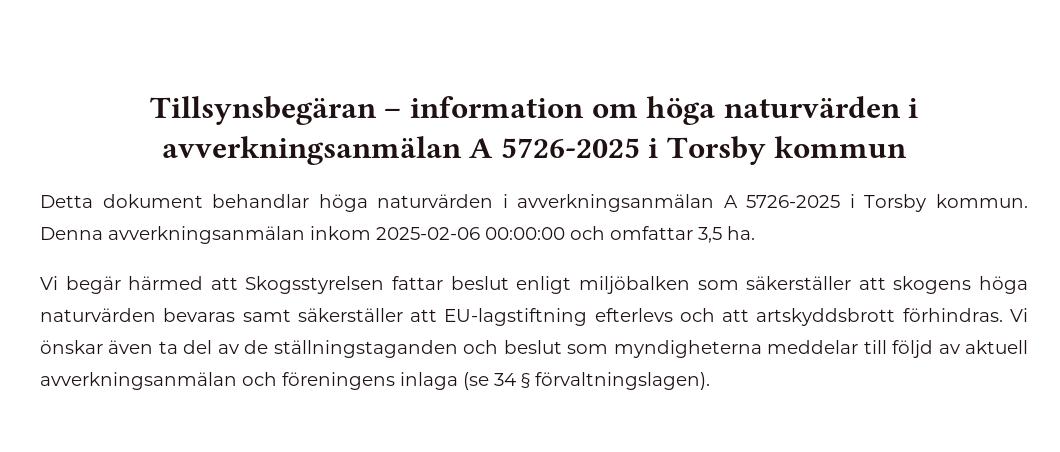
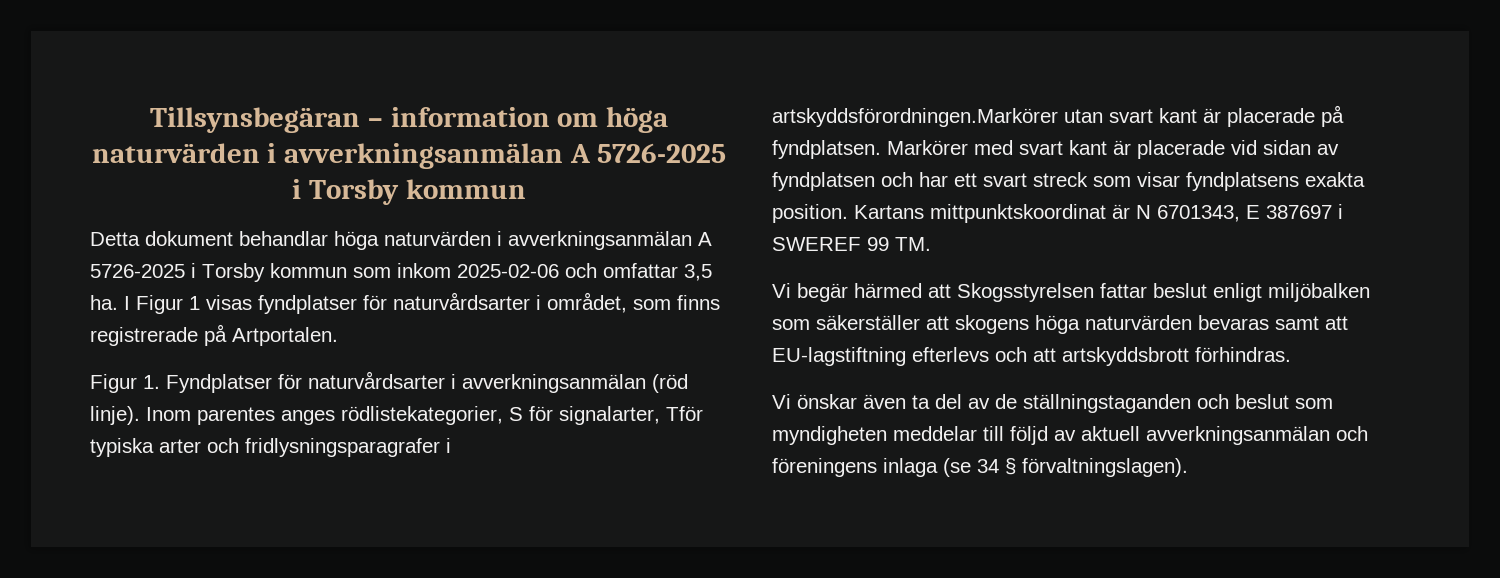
- Detta dokument behandlar höga naturvärden i avverkningsanmälan A 5726-2025 i Torsby kommun. Denna avverkningsanmälan inkom 2025-02-06 00:00:00 och omfattar 3,5 ha.
+ Detta dokument behandlar höga naturvärden i avverkningsanmälan A 5726-2025 i Torsby kommun som inkom 2025-02-06 och omfattar 3,5 ha. I Figur 1 visas fyndplatser för naturvårdsarter i området, som finns registrerade på Artportalen.
+ Figur 1. Fyndplatser för naturvårdsarter i avverkningsanmälan (röd linje). Inom parentes anges rödlistekategorier, S för signalarter, Tför typiska arter och fridlysningsparagrafer i artskyddsförordningen.Markörer utan svart kant är placerade på fyndplatsen. Markörer med svart kant är placerade vid sidan av fyndplatsen och har ett svart streck som visar fyndplatsens exakta position. Kartans mittpunktskoordinat är N 6701343, E 387697 i SWEREF 99 TM.
- Vi begär härmed att Skogsstyrelsen fattar beslut enligt miljöbalken som säkerställer att skogens höga naturvärden bevaras samt säkerställer att EU-lagstiftning efterlevs och att artskyddsbrott förhindras. Vi önskar även ta del av de ställningstaganden och beslut som myndigheterna meddelar till följd av aktuell avverkningsanmälan och föreningens inlaga (se 34 § förvaltningslagen).
+ Vi begär härmed att Skogsstyrelsen fattar beslut enligt miljöbalken som säkerställer att skogens höga naturvärden bevaras samt att EU-lagstiftning efterlevs och att artskyddsbrott förhindras.
+ Vi önskar även ta del av de ställningstaganden och beslut som myndigheten meddelar till följd av aktuell avverkningsanmälan och föreningens inlaga (se 34 § förvaltningslagen).

